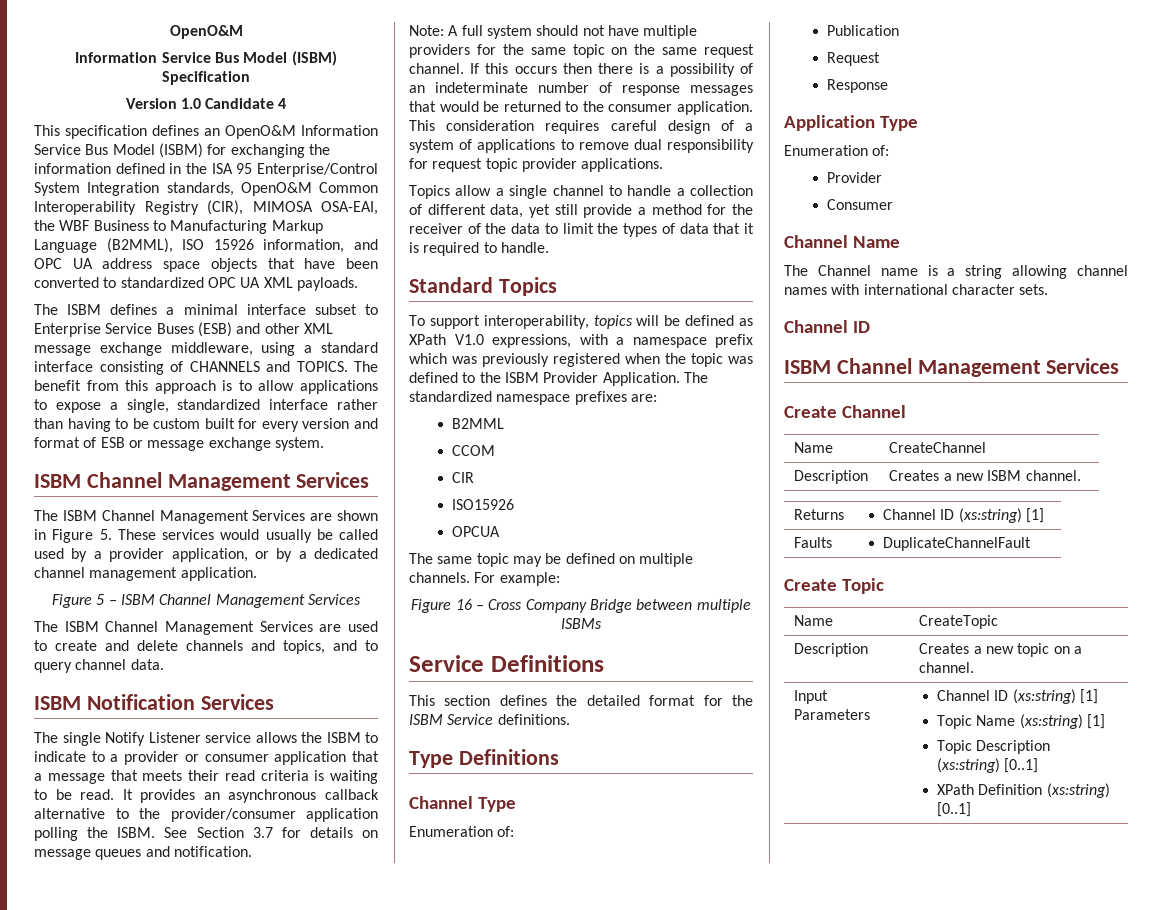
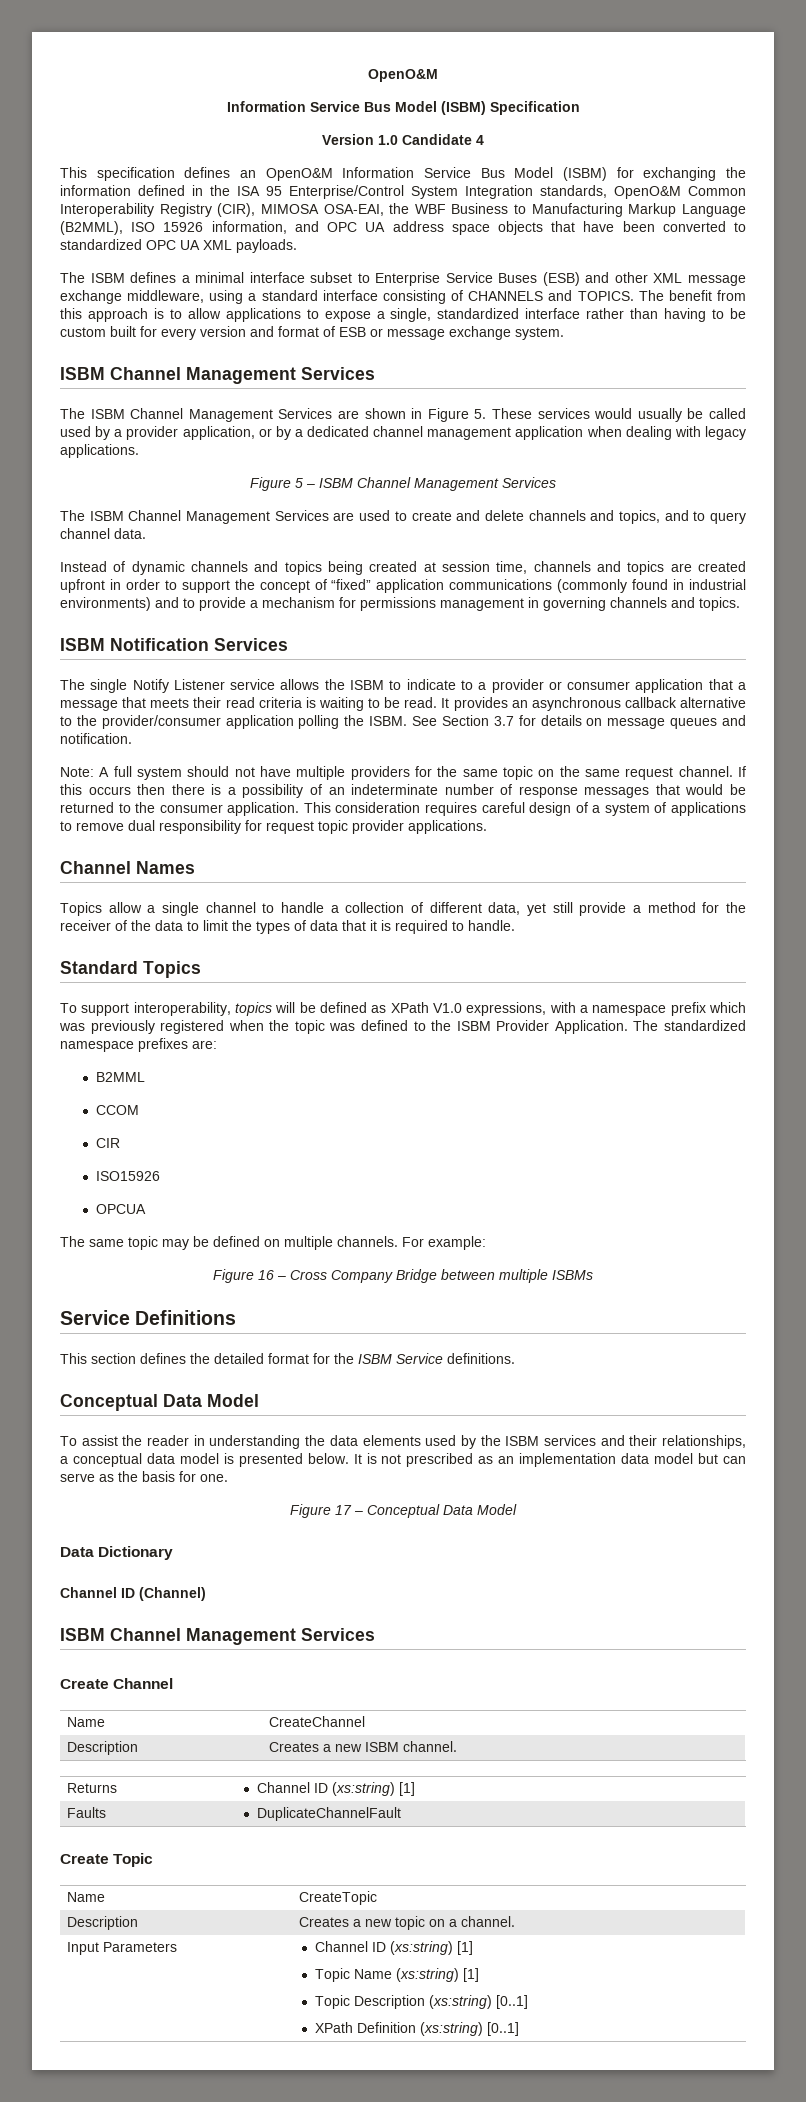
- The ISBM Channel Management Services are shown in Figure 5. These services would usually be called used by a provider application, or by a dedicated channel management application.
+ The ISBM Channel Management Services are shown in Figure 5. These services would usually be called used by a provider application, or by a dedicated channel management application when dealing with legacy applications.
+ Instead of dynamic channels and topics being created at session time, channels and topics are created upfront in order to support the concept of “fixed” application communications (commonly found in industrial environments) and to provide a mechanism for permissions management in governing channels and topics.
+ Channel Names
  This section defines the detailed format for the ISBM Service definitions.
- Type Definitions
- Channel Type
- Enumeration of:
- Publication
- Request
- Response
- Application Type
- Enumeration of:
- Provider
- Consumer
- Channel Name
- The Channel name is a string allowing channel names with international character sets.
- Channel ID
+ Conceptual Data Model
+ To assist the reader in understanding the data elements used by the ISBM services and their relationships, a conceptual data model is presented below. It is not prescribed as an implementation data model but can serve as the basis for one.
+ Figure 17 – Conceptual Data Model
+ Data Dictionary
+ Channel ID (Channel)

